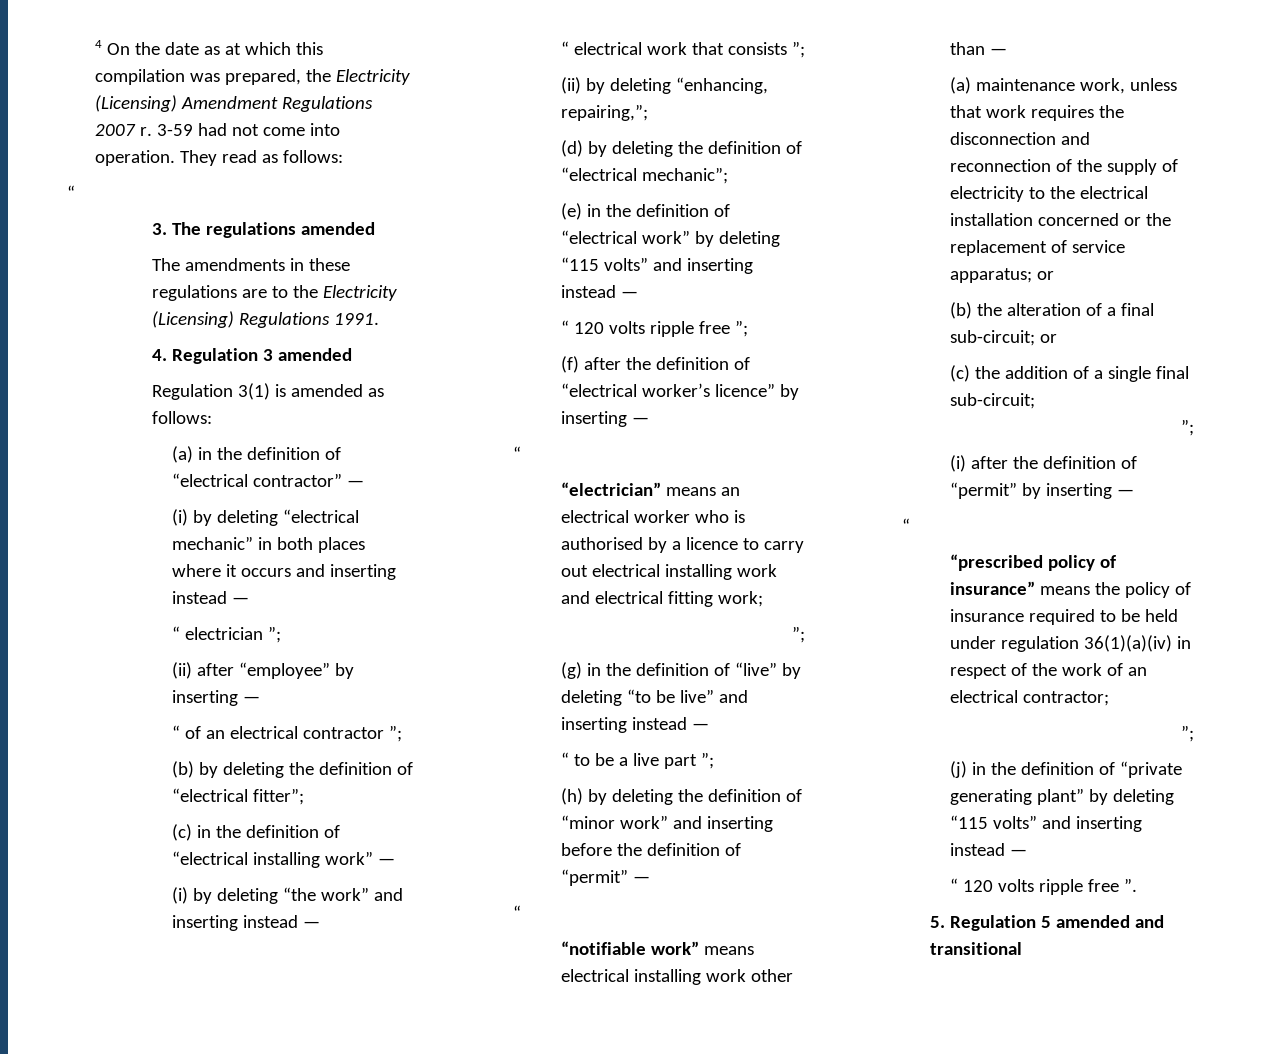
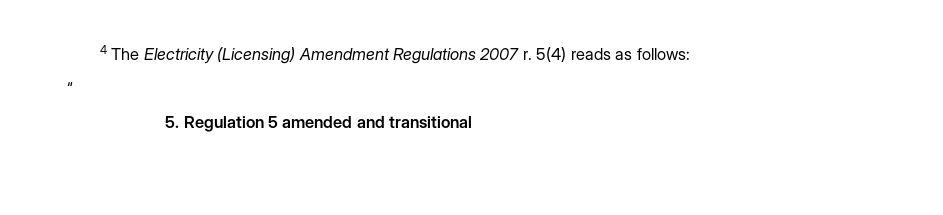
- 4 On the date as at which this compilation was prepared, the Electricity (Licensing) Amendment Regulations 2007 r.
+ 4 The Electricity (Licensing) Amendment Regulations 2007 r.
- 3-59 had not come into operation. They read as follows:
+ 5(4) reads as follows:
  “
- 3. The regulations amended
- The amendments in these regulations are to the Electricity (Licensing) Regulations 1991.
- 4. Regulation 3 amended
- Regulation 3(1) is amended as follows:
- (a) in the definition of “electrical contractor” —
- (i) by deleting “electrical mechanic” in both places where it occurs and inserting instead —
- “ electrician ”;
- (ii) after “employee” by inserting —
- “ of an electrical contractor ”;
- (b) by deleting the definition of “electrical fitter”;
- (c) in the definition of “electrical installing work” —
- (i) by deleting “the work” and inserting instead —
- “ electrical work that consists ”;
- (ii) by deleting “enhancing, repairing,”;
- (d) by deleting the definition of “electrical mechanic”;
- (e) in the definition of “electrical work” by deleting “115 volts” and inserting instead —
- “ 120 volts ripple free ”;
- (f) after the definition of “electrical worker’s licence” by inserting —
- “
- “electrician” means an electrical worker who is authorised by a licence to carry out electrical installing work and electrical fitting work;
- ”;
- (g) in the definition of “live” by deleting “to be live” and inserting instead —
- “ to be a live part ”;
- (h) by deleting the definition of “minor work” and inserting before the definition of “permit” —
- “
- “notifiable work” means electrical installing work other than —
- (a) maintenance work, unless that work requires the disconnection and reconnection of the supply of electricity to the electrical installation concerned or the replacement of service apparatus; or
- (b) the alteration of a final sub-circuit; or
- (c) the addition of a single final sub-circuit;
- ”;
- (i) after the definition of “permit” by inserting —
- “
- “prescribed policy of insurance” means the policy of insurance required to be held under regulation 36(1)(a)(iv) in respect of the work of an electrical contractor;
- ”;
- (j) in the definition of “private generating plant” by deleting “115 volts” and inserting instead —
- “ 120 volts ripple free ”.

